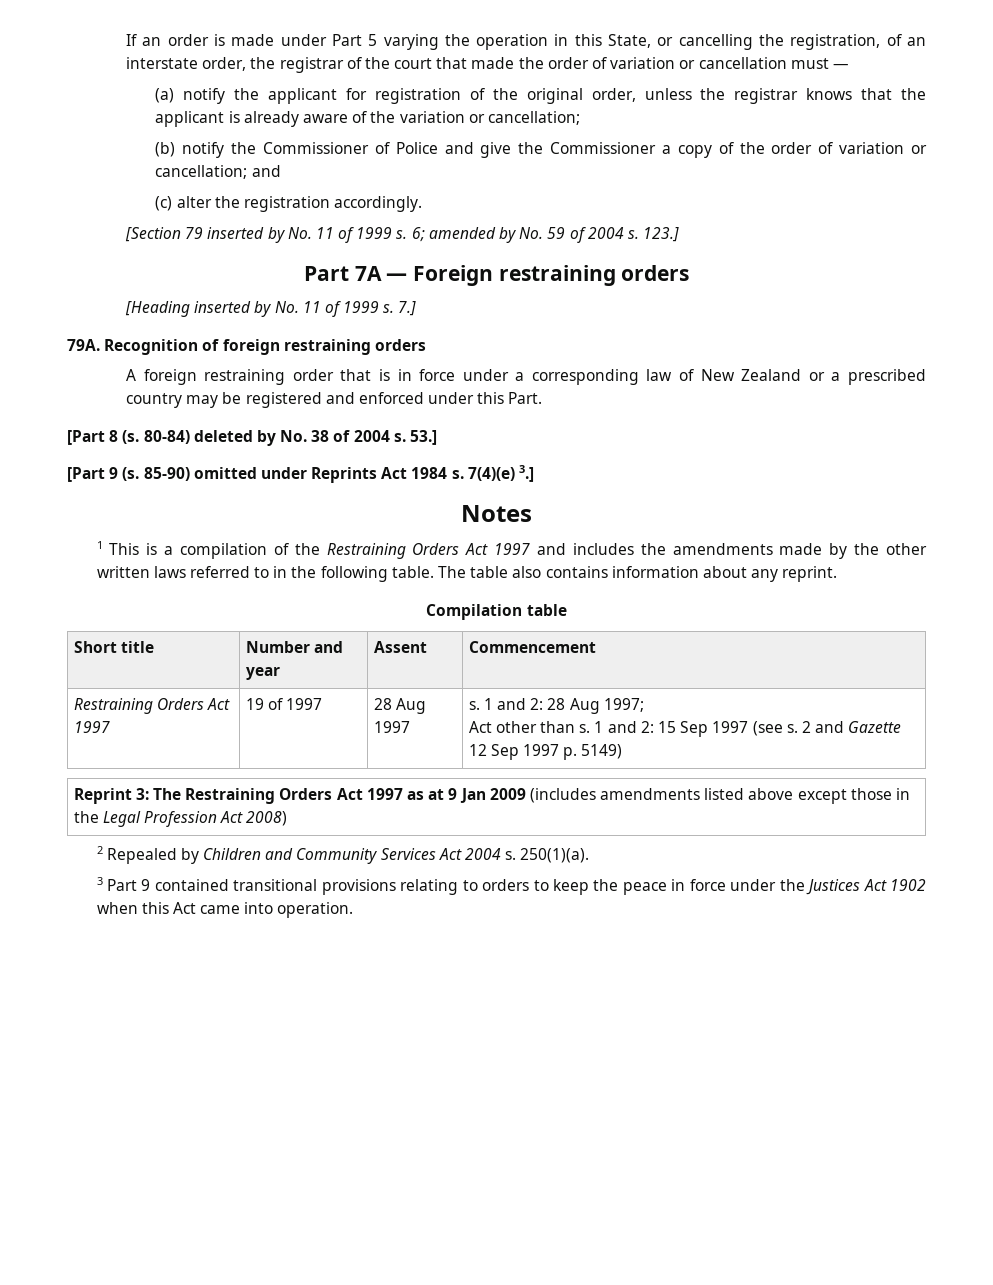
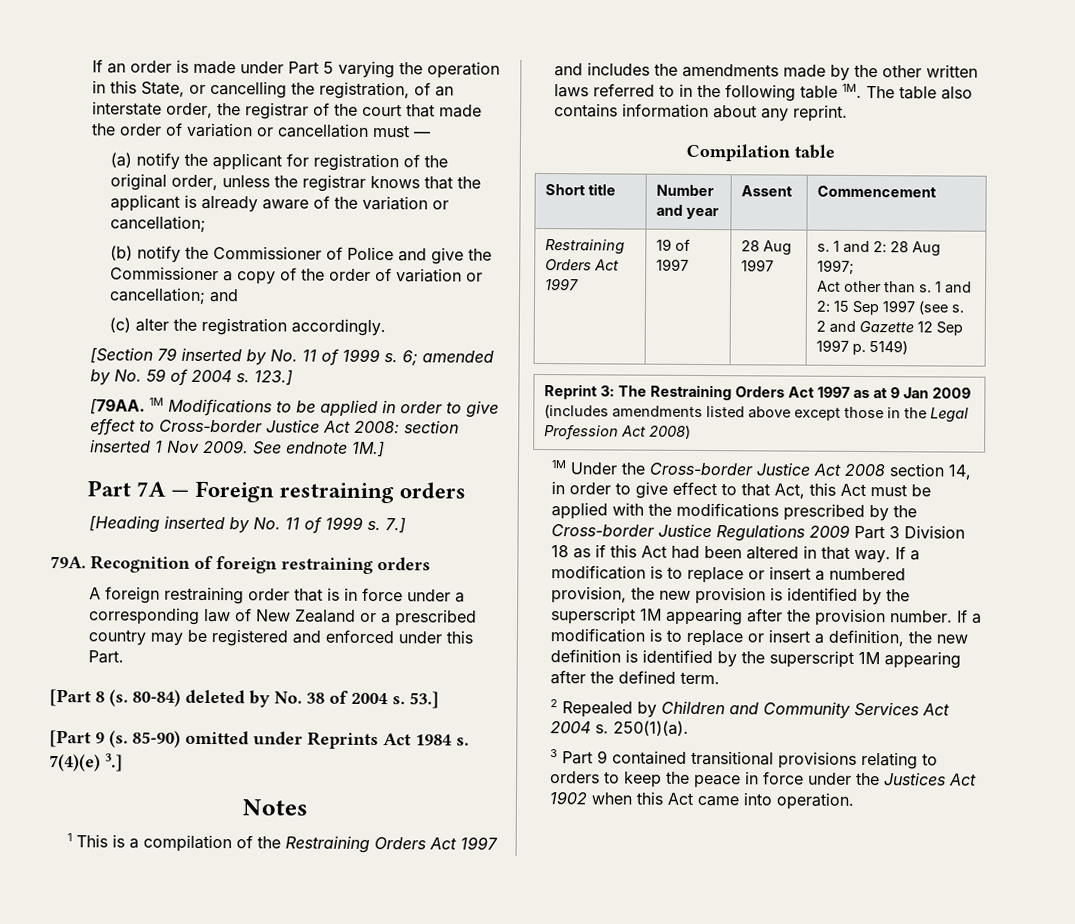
+ [79AA. 1M Modifications to be applied in order to give effect to Cross-border Justice Act 2008: section inserted 1 Nov 2009. See endnote 1M.]
- 1 This is a compilation of the Restraining Orders Act 1997 and includes the amendments made by the other written laws referred to in the following table.
+ 1 This is a compilation of the Restraining Orders Act 1997 and includes the amendments made by the other written laws referred to in the following table 1M.
+ 1M Under the Cross-border Justice Act 2008 section 14, in order to give effect to that Act, this Act must be applied with the modifications prescribed by the Cross-border Justice Regulations 2009 Part 3 Division 18 as if this Act had been altered in that way. If a modification is to replace or insert a numbered provision, the new provision is identified by the superscript 1M appearing after the provision number. If a modification is to replace or insert a definition, the new definition is identified by the superscript 1M appearing after the defined term.

